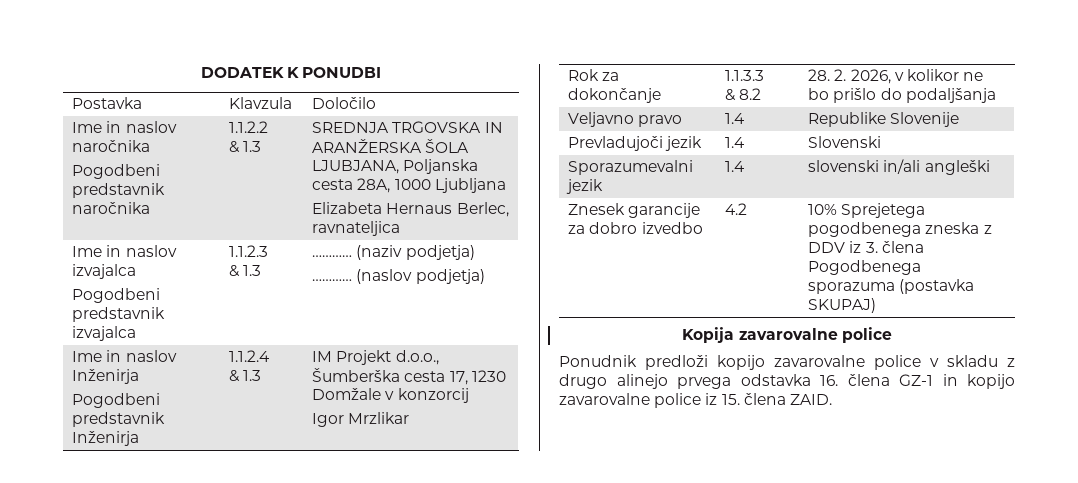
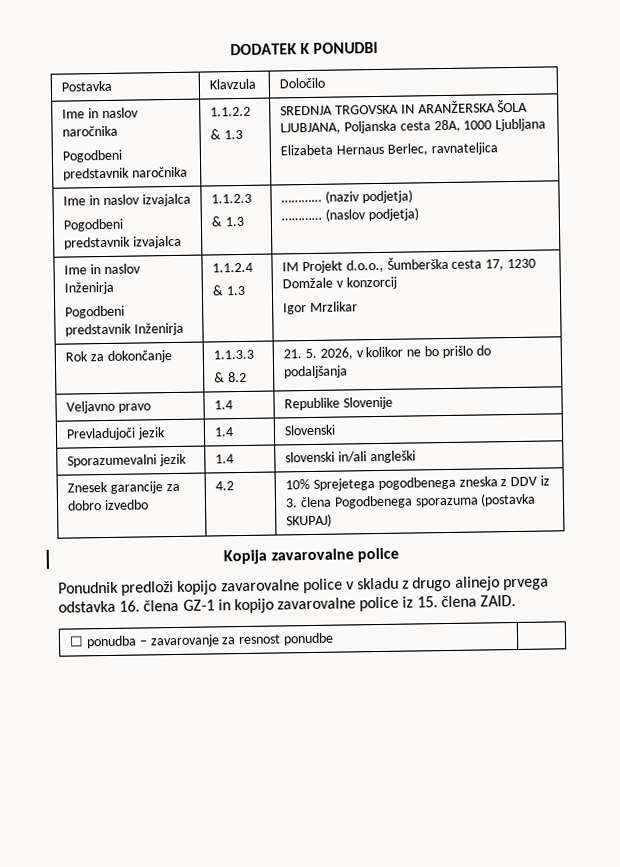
  Rok za dokončanje | 1.1.3.3
- & 8.2 | 28. 2. 2026, v kolikor ne bo prišlo do podaljšanja
+ & 8.2 | 21. 5. 2026, v kolikor ne bo prišlo do podaljšanja
+ ☐ ponudba – zavarovanje za resnost ponudbe |

